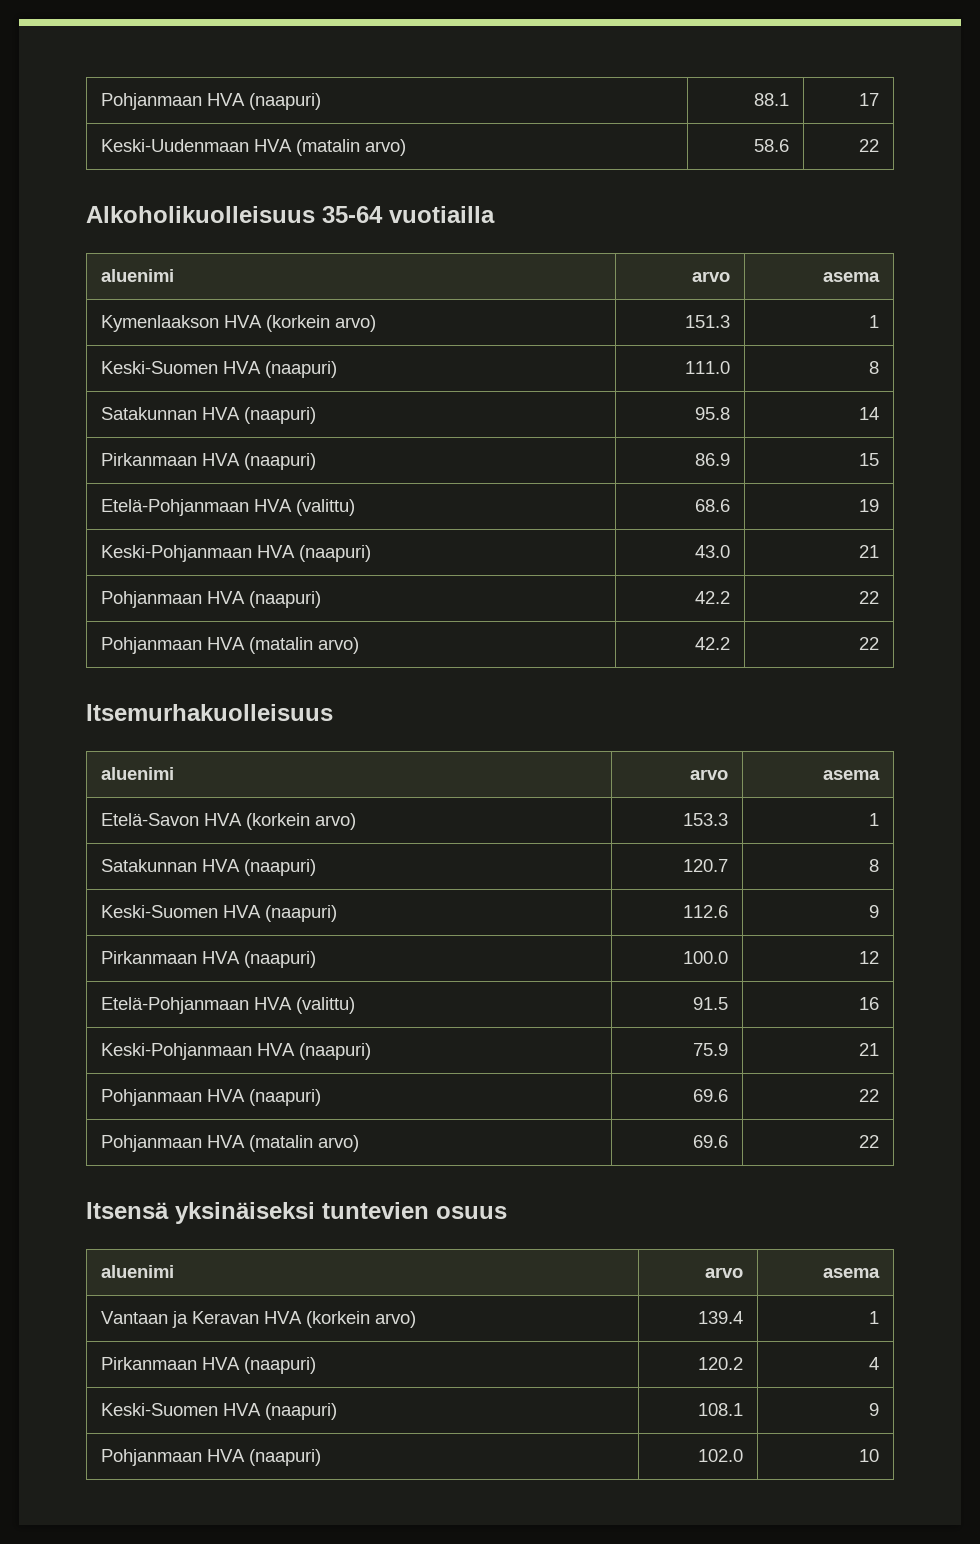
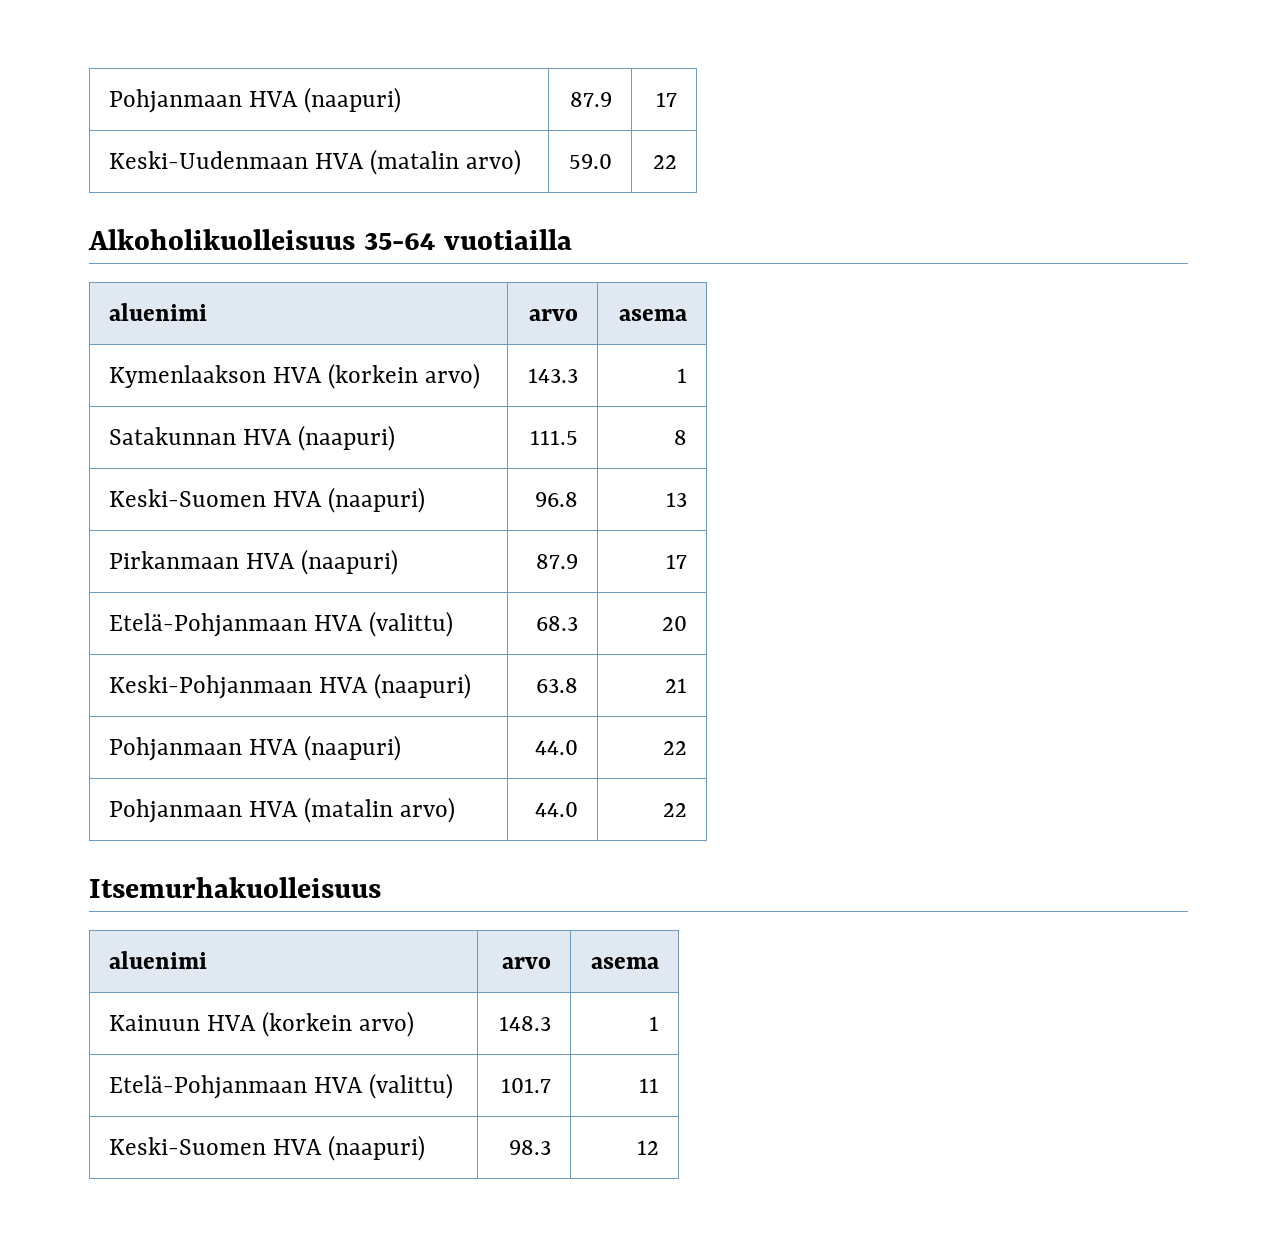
- Pohjanmaan HVA (naapuri) | 88.1 | 17
+ Pohjanmaan HVA (naapuri) | 87.9 | 17
- Keski-Uudenmaan HVA (matalin arvo) | 58.6 | 22
+ Keski-Uudenmaan HVA (matalin arvo) | 59.0 | 22
- Kymenlaakson HVA (korkein arvo) | 151.3 | 1
- Keski-Suomen HVA (naapuri) | 111.0 | 8
- Satakunnan HVA (naapuri) | 95.8 | 14
- Pirkanmaan HVA (naapuri) | 86.9 | 15
- Etelä-Pohjanmaan HVA (valittu) | 68.6 | 19
- Keski-Pohjanmaan HVA (naapuri) | 43.0 | 21
- Pohjanmaan HVA (naapuri) | 42.2 | 22
- Pohjanmaan HVA (matalin arvo) | 42.2 | 22
+ Kymenlaakson HVA (korkein arvo) | 143.3 | 1
+ Satakunnan HVA (naapuri) | 111.5 | 8
+ Keski-Suomen HVA (naapuri) | 96.8 | 13
+ Pirkanmaan HVA (naapuri) | 87.9 | 17
+ Etelä-Pohjanmaan HVA (valittu) | 68.3 | 20
+ Keski-Pohjanmaan HVA (naapuri) | 63.8 | 21
+ Pohjanmaan HVA (naapuri) | 44.0 | 22
+ Pohjanmaan HVA (matalin arvo) | 44.0 | 22
- Etelä-Savon HVA (korkein arvo) | 153.3 | 1
- Satakunnan HVA (naapuri) | 120.7 | 8
- Keski-Suomen HVA (naapuri) | 112.6 | 9
- Pirkanmaan HVA (naapuri) | 100.0 | 12
- Etelä-Pohjanmaan HVA (valittu) | 91.5 | 16
- Keski-Pohjanmaan HVA (naapuri) | 75.9 | 21
- Pohjanmaan HVA (naapuri) | 69.6 | 22
- Pohjanmaan HVA (matalin arvo) | 69.6 | 22
- Itsensä yksinäiseksi tuntevien osuus
- aluenimi | arvo | asema
- Vantaan ja Keravan HVA (korkein arvo) | 139.4 | 1
- Pirkanmaan HVA (naapuri) | 120.2 | 4
- Keski-Suomen HVA (naapuri) | 108.1 | 9
- Pohjanmaan HVA (naapuri) | 102.0 | 10
+ Kainuun HVA (korkein arvo) | 148.3 | 1
+ Etelä-Pohjanmaan HVA (valittu) | 101.7 | 11
+ Keski-Suomen HVA (naapuri) | 98.3 | 12

